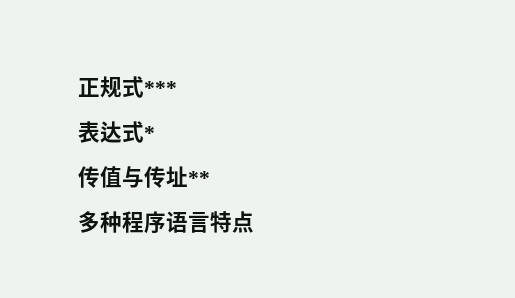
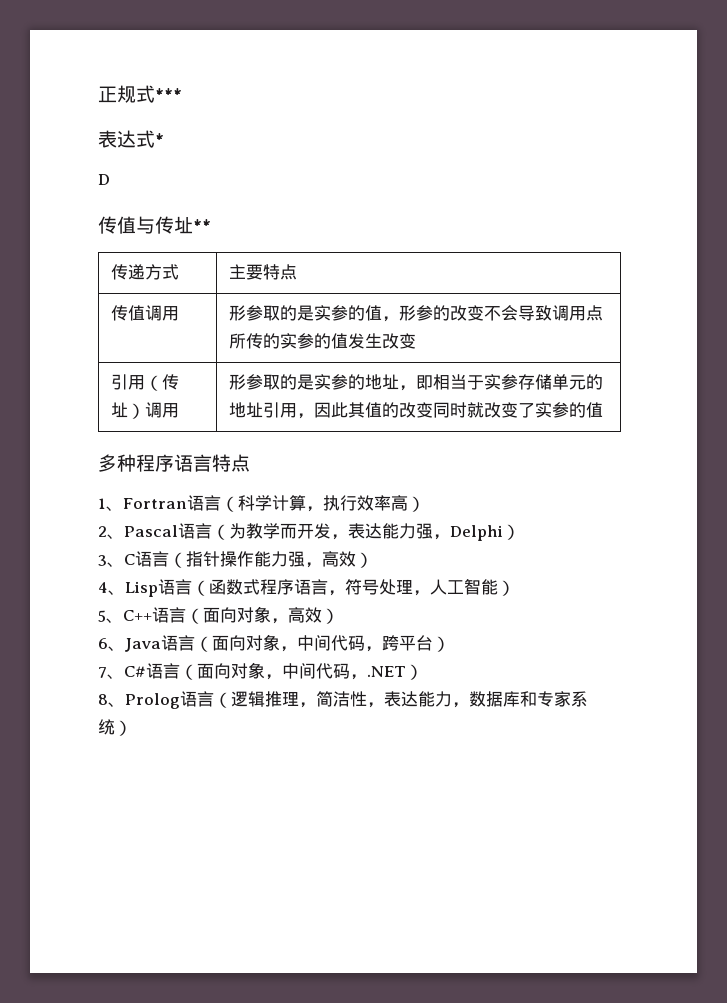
+ D
+ 传递方式 | 主要特点
+ 传值调用 | 形参取的是实参的值，形参的改变不会导致调用点所传的实参的值发生改变
+ 引用（传址）调用 | 形参取的是实参的地址，即相当于实参存储单元的地址引用，因此其值的改变同时就改变了实参的值
  多种程序语言特点
+ 1、Fortran语言（科学计算，执行效率高）
+ 2、Pascal语言（为教学而开发，表达能力强，Delphi）
+ 3、C语言（指针操作能力强，高效）
+ 4、Lisp语言（函数式程序语言，符号处理，人工智能）
+ 5、C++语言（面向对象，高效）
+ 6、Java语言（面向对象，中间代码，跨平台）
+ 7、C#语言（面向对象，中间代码，.NET）
+ 8、Prolog语言（逻辑推理，简洁性，表达能力，数据库和专家系统）

